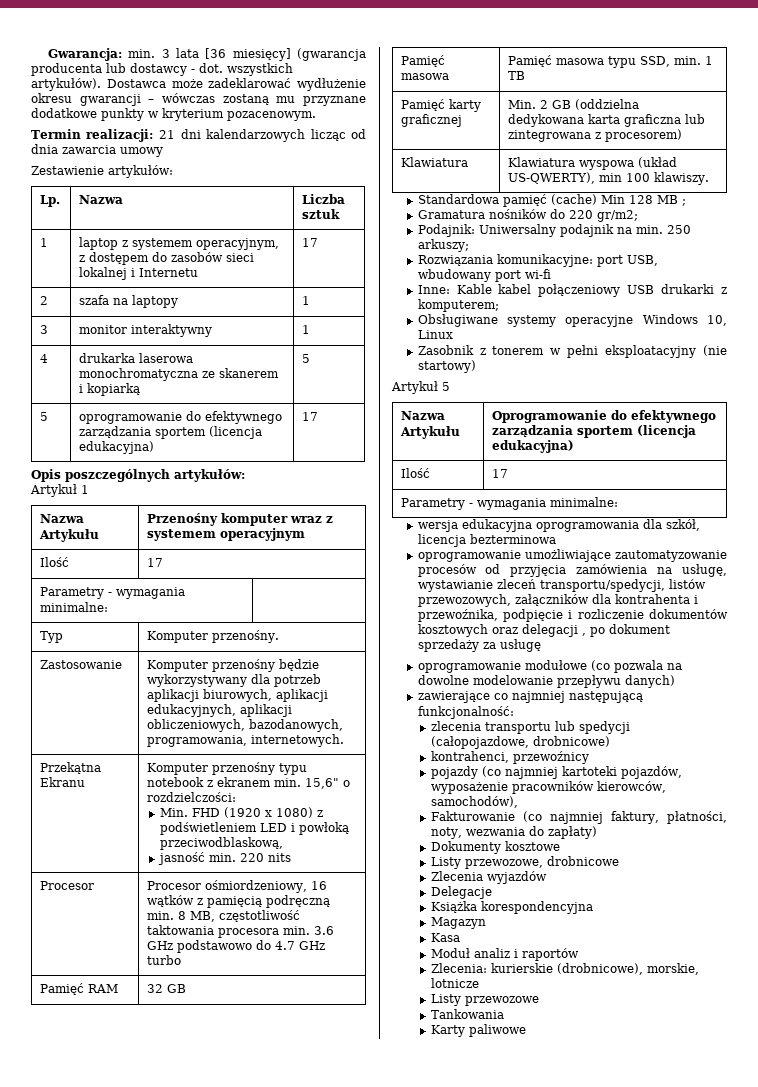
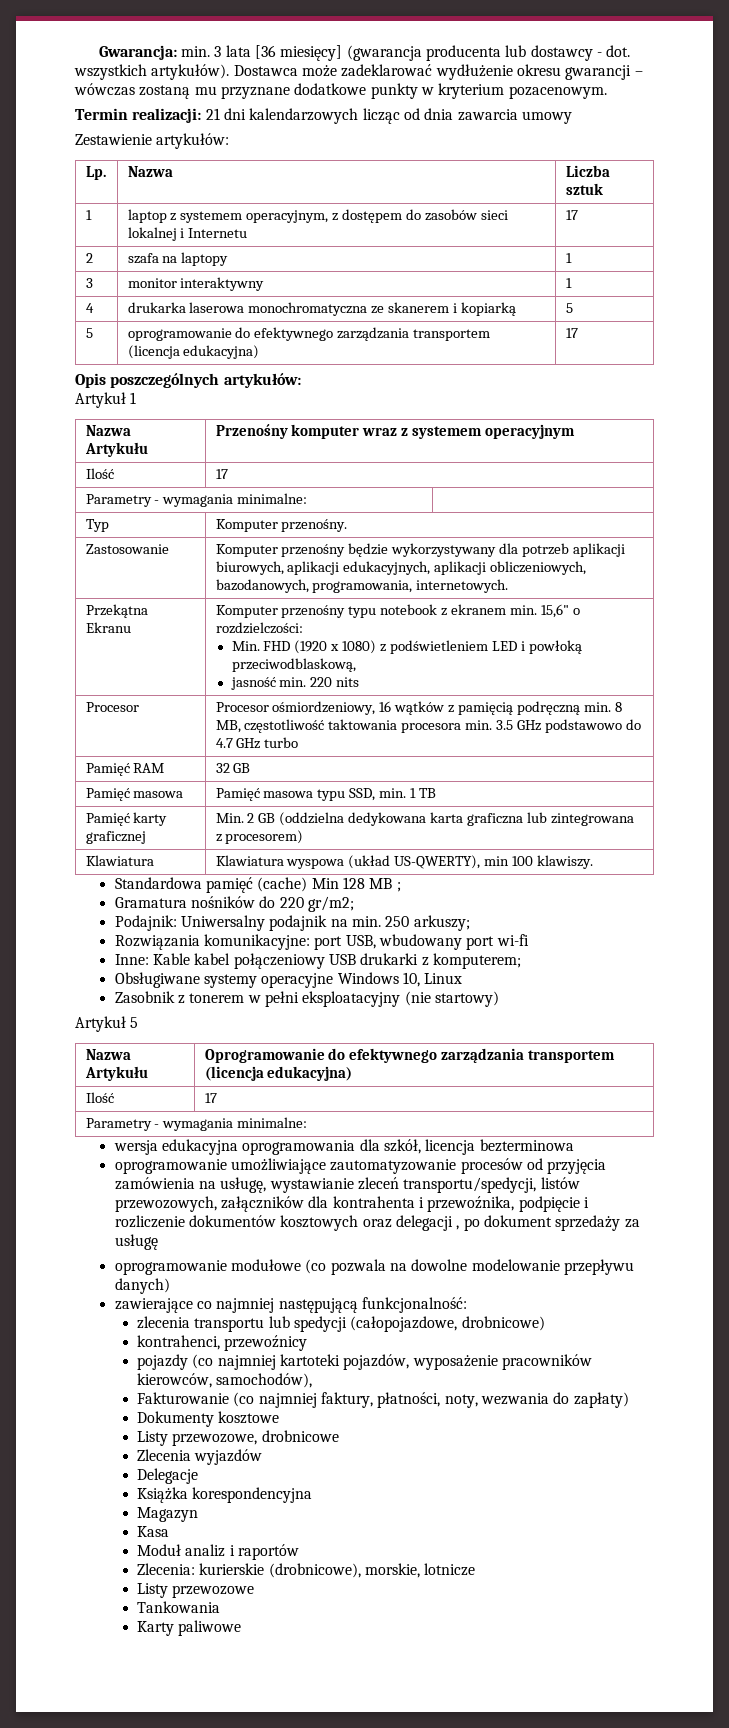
- 5 | oprogramowanie do efektywnego zarządzania sportem (licencja edukacyjna) | 17
+ 5 | oprogramowanie do efektywnego zarządzania transportem (licencja edukacyjna) | 17
- Procesor | Procesor ośmiordzeniowy, 16 wątków z pamięcią podręczną min. 8 MB, częstotliwość taktowania procesora min. 3.6 GHz podstawowo do 4.7 GHz turbo
+ Procesor | Procesor ośmiordzeniowy, 16 wątków z pamięcią podręczną min. 8 MB, częstotliwość taktowania procesora min. 3.5 GHz podstawowo do 4.7 GHz turbo
- Nazwa Artykułu | Oprogramowanie do efektywnego zarządzania sportem (licencja edukacyjna)
+ Nazwa Artykułu | Oprogramowanie do efektywnego zarządzania transportem (licencja edukacyjna)

